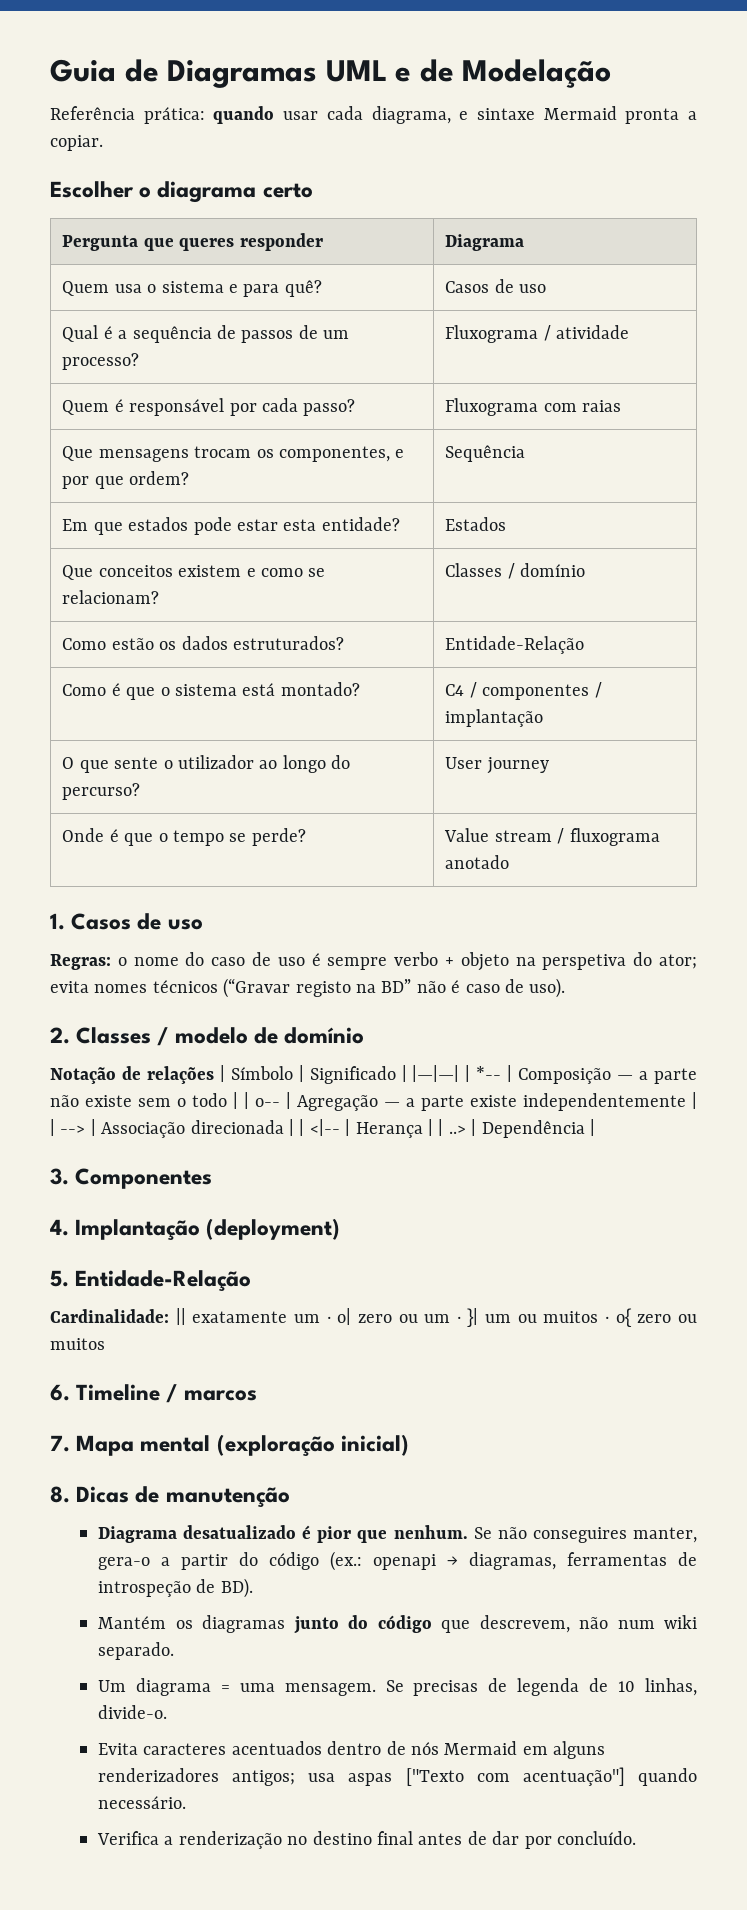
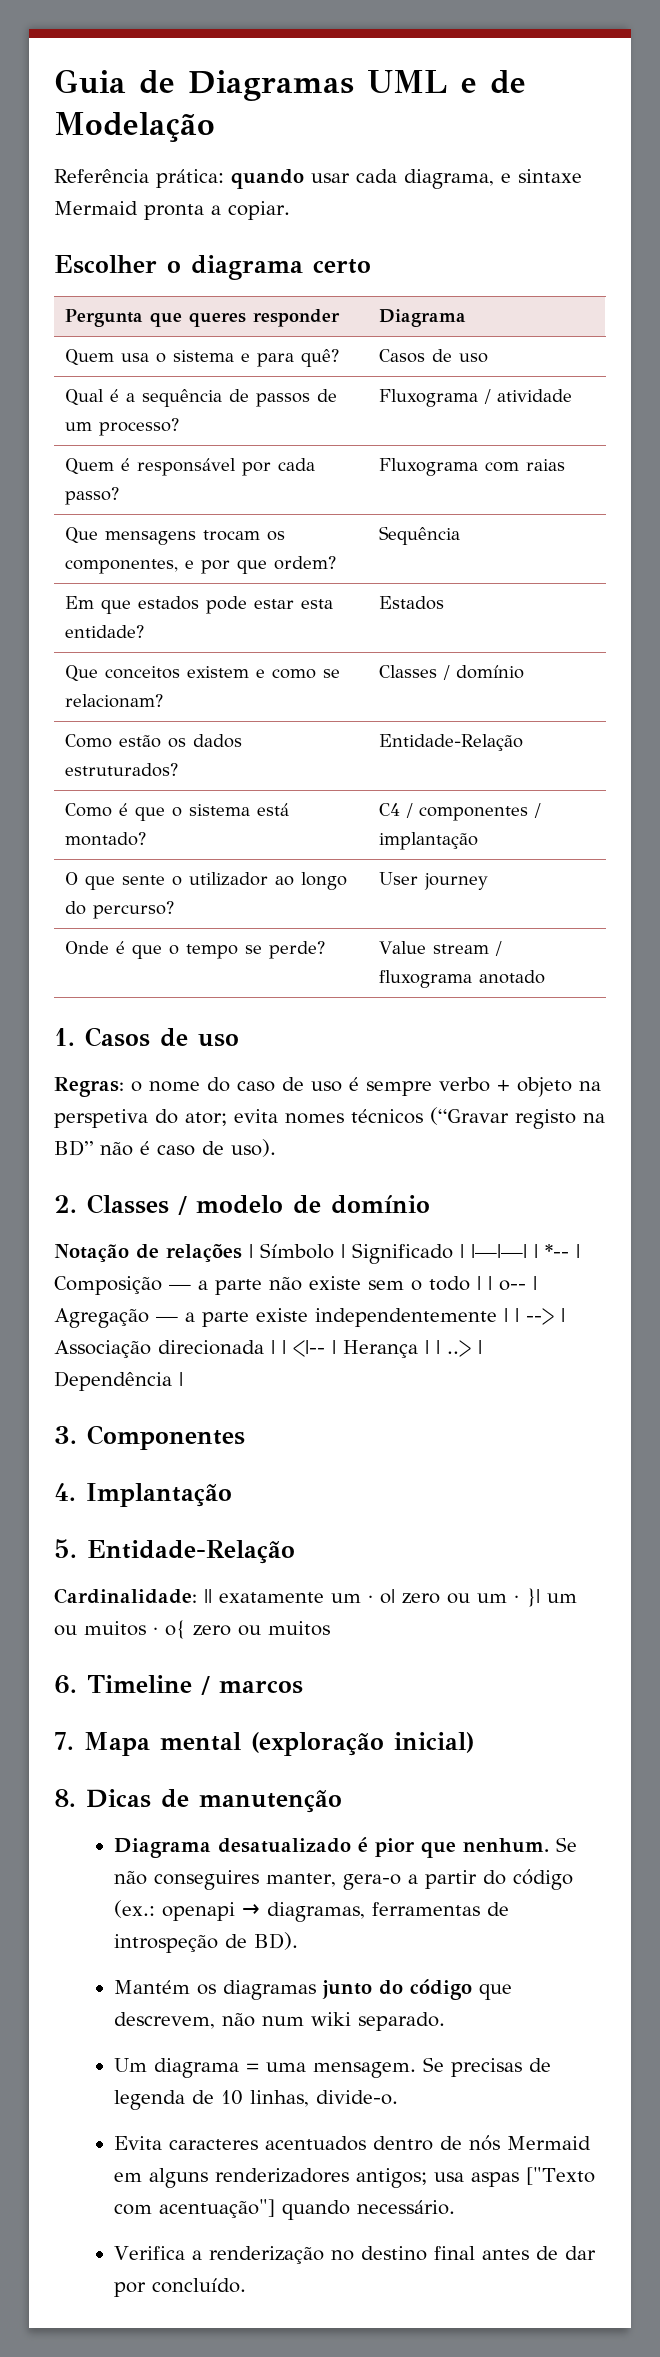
- 4. Implantação (deployment)
+ 4. Implantação

